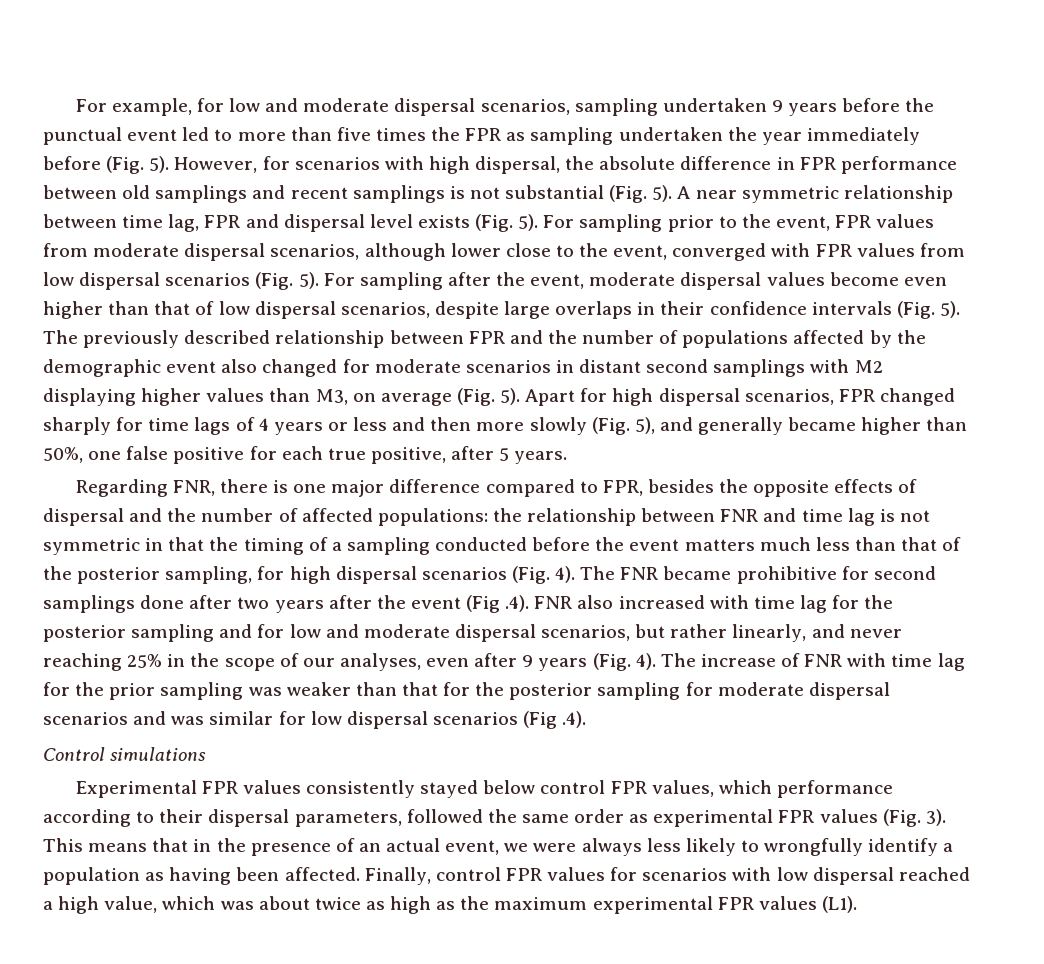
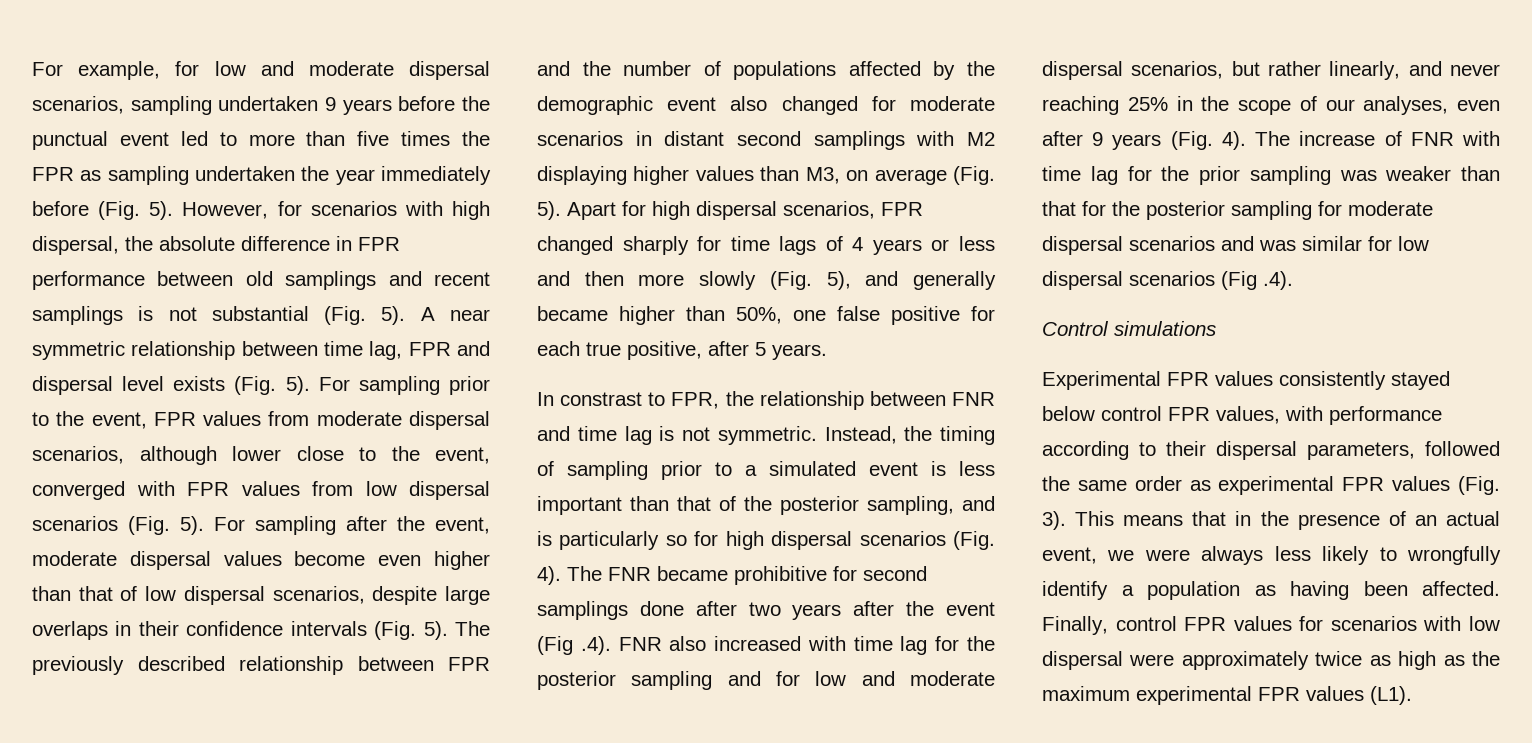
- Regarding FNR, there is one major difference compared to FPR, besides the opposite effects of dispersal and the number of affected populations: the relationship between FNR and time lag is not symmetric in that the timing of a sampling conducted before the event matters much less than that of the posterior sampling, for high dispersal scenarios (Fig. 4).
+ In constrast to FPR, the relationship between FNR and time lag is not symmetric. Instead, the timing of sampling prior to a simulated event is less important than that of the posterior sampling, and is particularly so for high dispersal scenarios (Fig. 4).
- Experimental FPR values consistently stayed below control FPR values, which performance according to their dispersal parameters, followed the same order as experimental FPR values (Fig. 3).
+ Experimental FPR values consistently stayed below control FPR values, with performance according to their dispersal parameters, followed the same order as experimental FPR values (Fig. 3).
- Finally, control FPR values for scenarios with low dispersal reached a high value, which was about twice as high as the maximum experimental FPR values (L1).
+ Finally, control FPR values for scenarios with low dispersal were approximately twice as high as the maximum experimental FPR values (L1).

